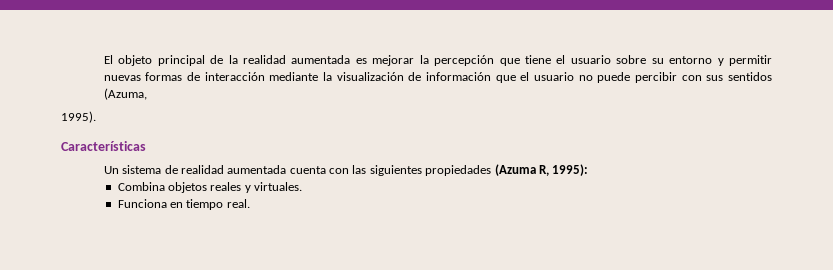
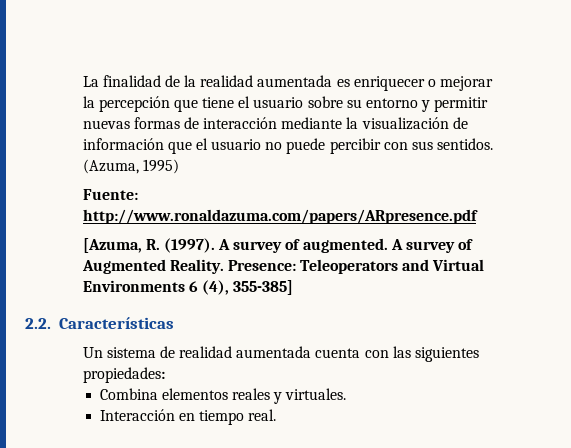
- El objeto principal de la realidad aumentada es mejorar la percepción que tiene el usuario sobre su entorno y permitir nuevas formas de interacción mediante la visualización de información que el usuario no puede percibir con sus sentidos (Azuma,
- 1995).
- Características
+ La finalidad de la realidad aumentada es enriquecer o mejorar la percepción que tiene el usuario sobre su entorno y permitir nuevas formas de interacción mediante la visualización de información que el usuario no puede percibir con sus sentidos. (Azuma, 1995)
+ Fuente: http://www.ronaldazuma.com/papers/ARpresence.pdf
+ [Azuma, R. (1997). A survey of augmented. A survey of Augmented Reality. Presence: Teleoperators and Virtual Environments 6 (4), 355-385]
+ 2.2. Características
- Un sistema de realidad aumentada cuenta con las siguientes propiedades (Azuma R, 1995):
+ Un sistema de realidad aumentada cuenta con las siguientes propiedades:
- Combina objetos reales y virtuales.
+ Combina elementos reales y virtuales.
- Funciona en tiempo real.
+ Interacción en tiempo real.

